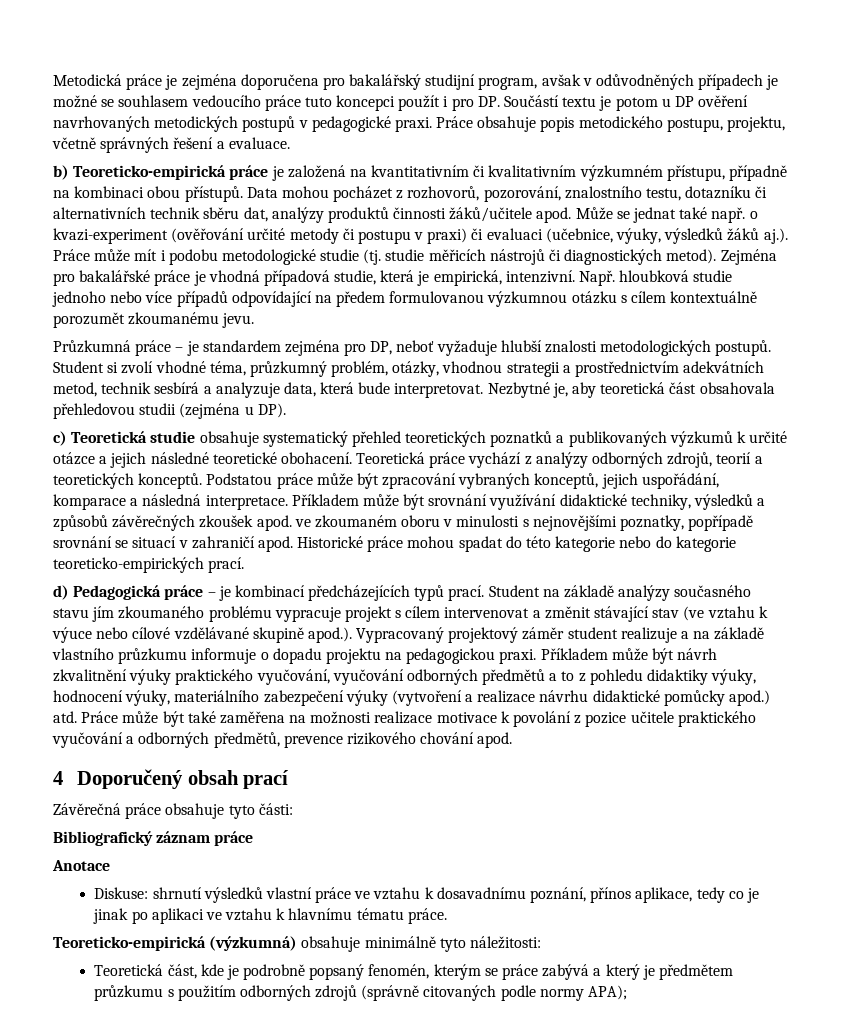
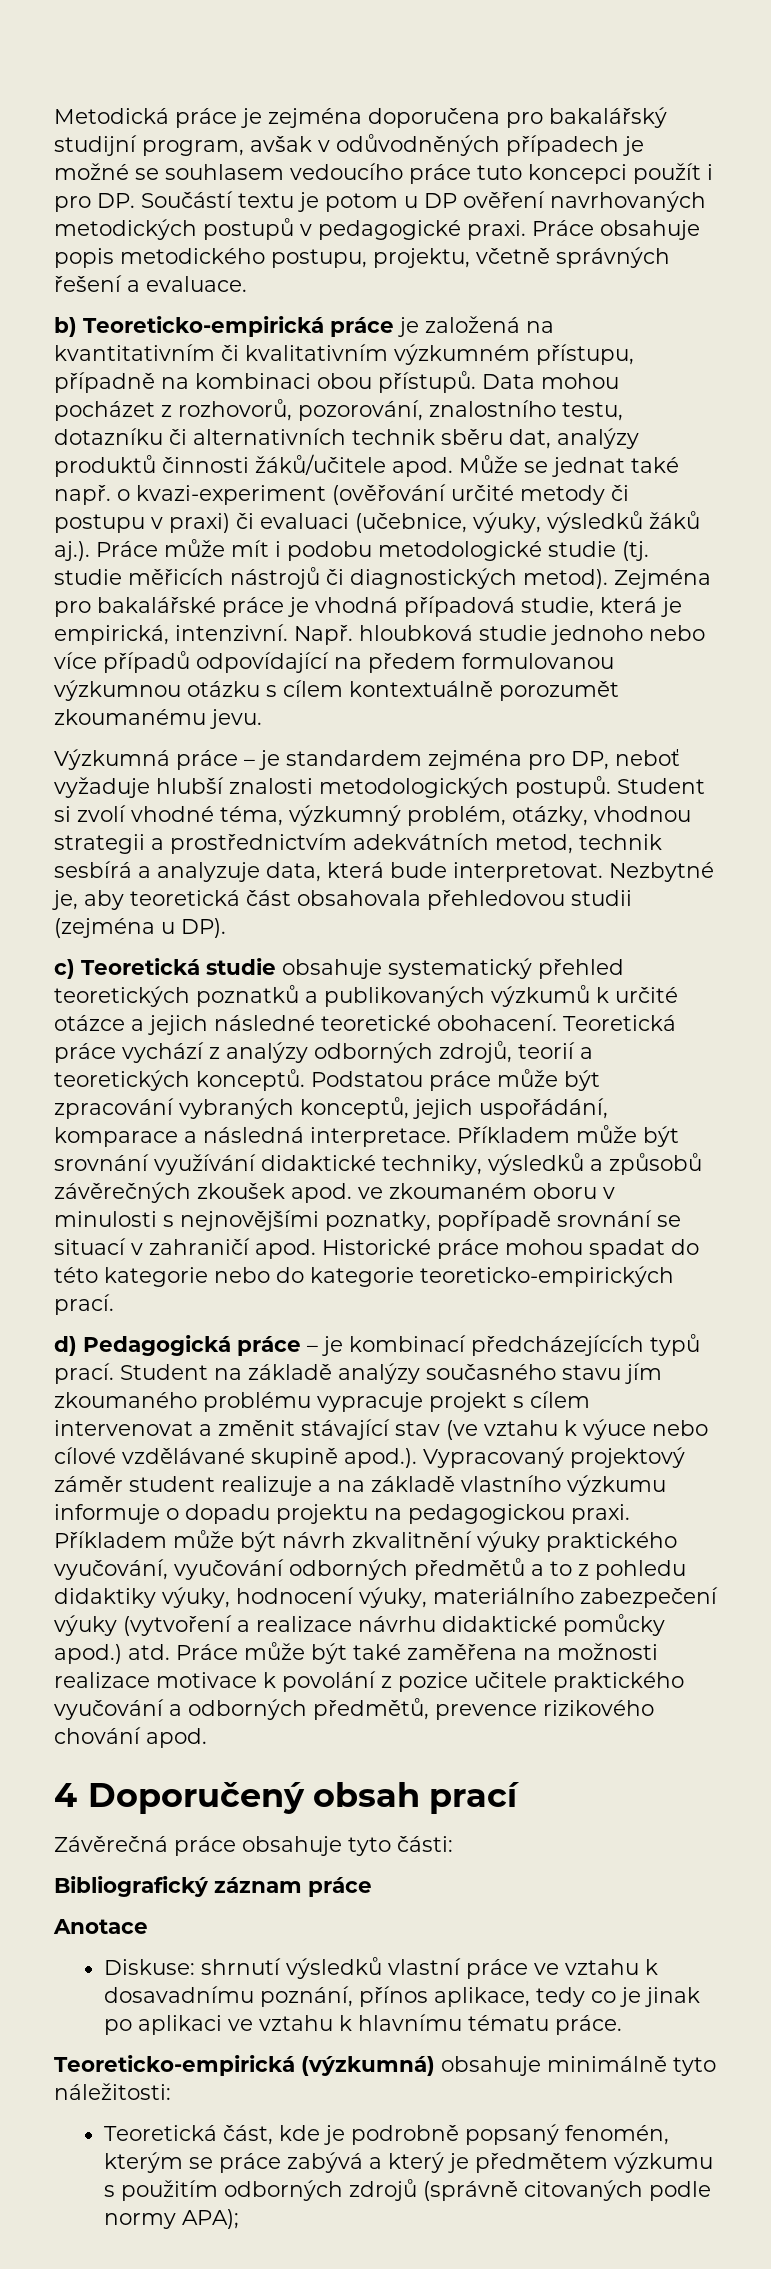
- Průzkumná práce – je standardem zejména pro DP, neboť vyžaduje hlubší znalosti metodologických postupů.
+ Výzkumná práce – je standardem zejména pro DP, neboť vyžaduje hlubší znalosti metodologických postupů.
- Student si zvolí vhodné téma, průzkumný problém, otázky, vhodnou strategii a prostřednictvím adekvátních metod, technik sesbírá a analyzuje data, která bude interpretovat.
+ Student si zvolí vhodné téma, výzkumný problém, otázky, vhodnou strategii a prostřednictvím adekvátních metod, technik sesbírá a analyzuje data, která bude interpretovat.
- Student na základě analýzy současného stavu jím zkoumaného problému vypracuje projekt s cílem intervenovat a změnit stávající stav (ve vztahu k výuce nebo cílové vzdělávané skupině apod.). Vypracovaný projektový záměr student realizuje a na základě vlastního průzkumu informuje o dopadu projektu na pedagogickou praxi.
+ Student na základě analýzy současného stavu jím zkoumaného problému vypracuje projekt s cílem intervenovat a změnit stávající stav (ve vztahu k výuce nebo cílové vzdělávané skupině apod.). Vypracovaný projektový záměr student realizuje a na základě vlastního výzkumu informuje o dopadu projektu na pedagogickou praxi.
- Teoretická část, kde je podrobně popsaný fenomén, kterým se práce zabývá a který je předmětem průzkumu s použitím odborných zdrojů (správně citovaných podle normy APA);
+ Teoretická část, kde je podrobně popsaný fenomén, kterým se práce zabývá a který je předmětem výzkumu s použitím odborných zdrojů (správně citovaných podle normy APA);

